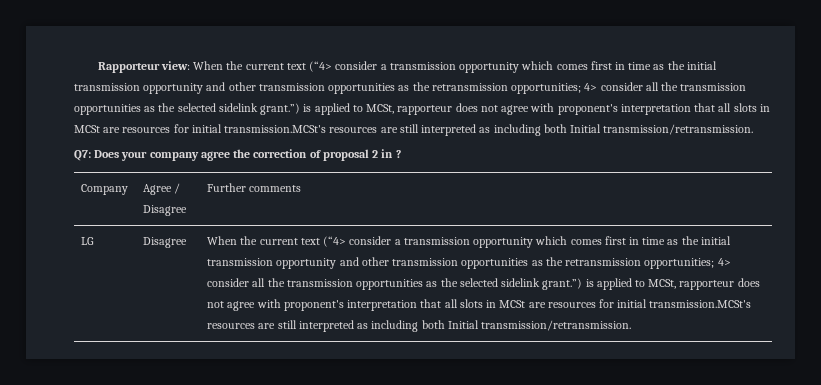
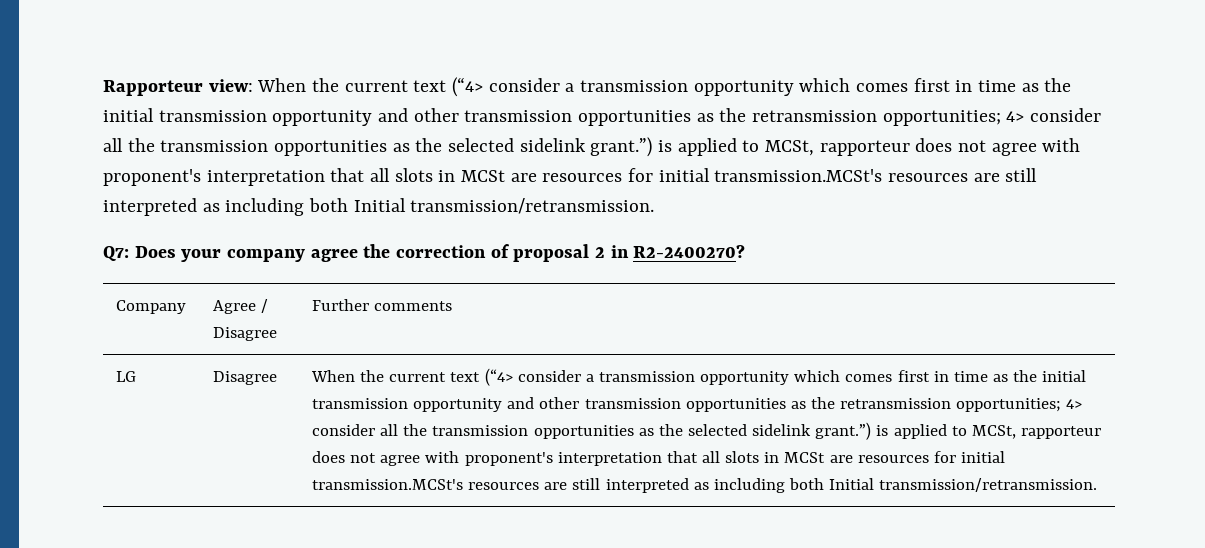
- Q7: Does your company agree the correction of proposal 2 in ?
+ Q7: Does your company agree the correction of proposal 2 in R2-2400270?

